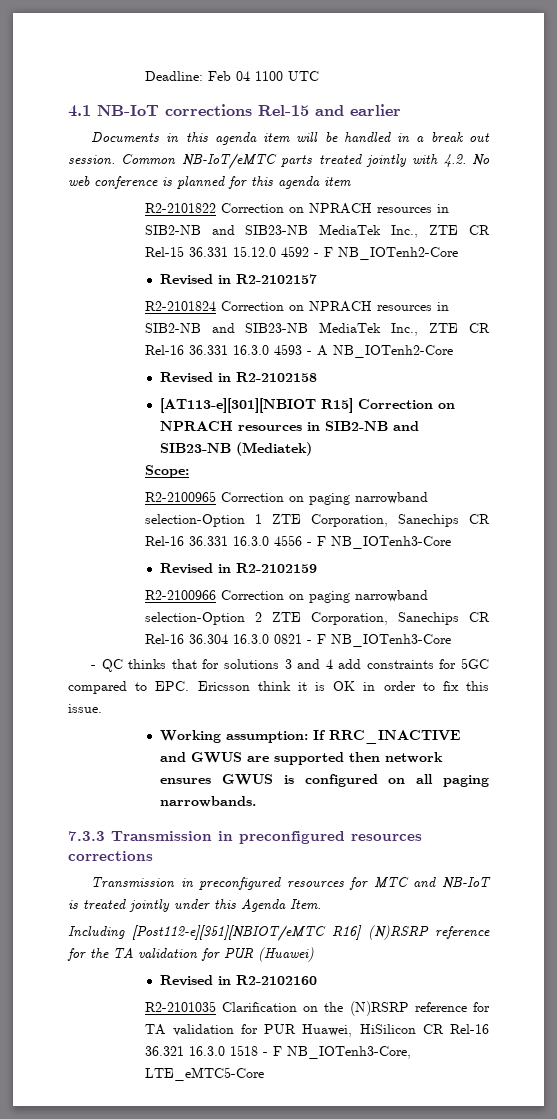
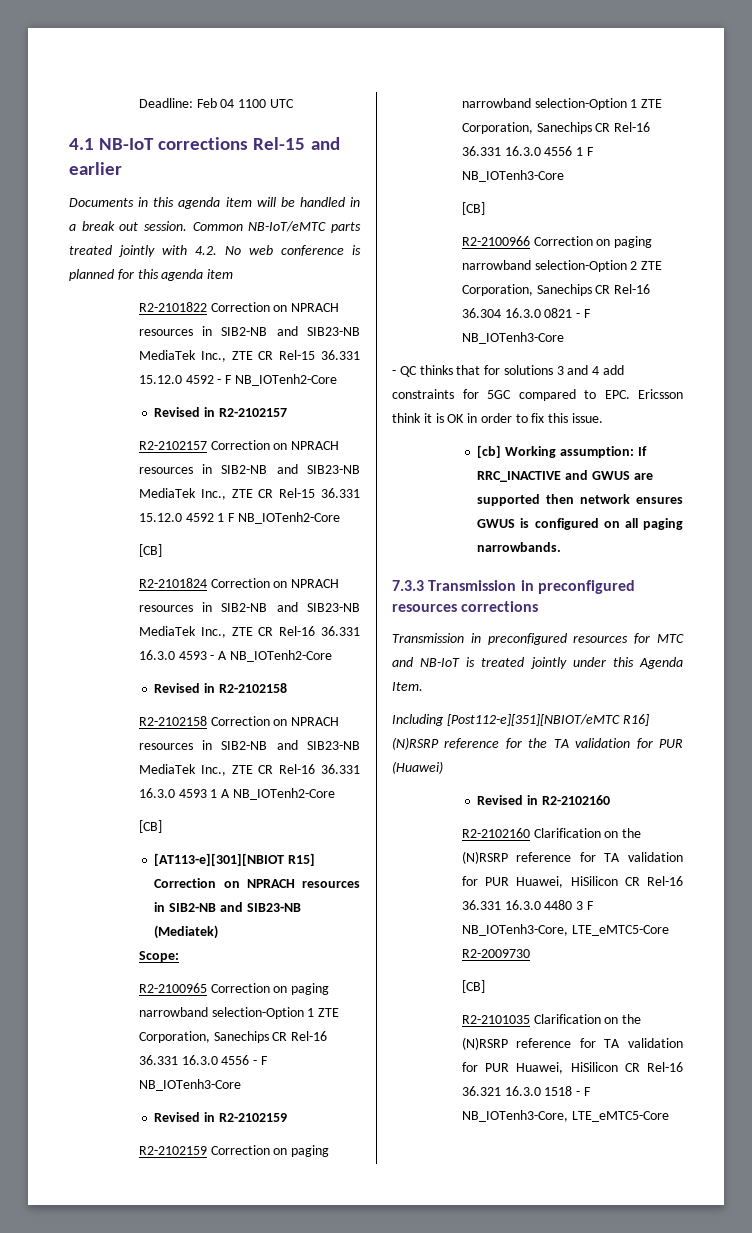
+ R2-2102157 Correction on NPRACH resources in SIB2-NB and SIB23-NB MediaTek Inc., ZTE CR Rel-15 36.331 15.12.0 4592 1 F NB_IOTenh2-Core
+ [CB]
+ R2-2102158 Correction on NPRACH resources in SIB2-NB and SIB23-NB MediaTek Inc., ZTE CR Rel-16 36.331 16.3.0 4593 1 A NB_IOTenh2-Core
+ [CB]
+ R2-2102159 Correction on paging narrowband selection-Option 1 ZTE Corporation, Sanechips CR Rel-16 36.331 16.3.0 4556 1 F NB_IOTenh3-Core
+ [CB]
- Working assumption: If RRC_INACTIVE and GWUS are supported then network ensures GWUS is configured on all paging narrowbands.
+ [cb] Working assumption: If RRC_INACTIVE and GWUS are supported then network ensures GWUS is configured on all paging narrowbands.
+ R2-2102160 Clarification on the (N)RSRP reference for TA validation for PUR Huawei, HiSilicon CR Rel-16 36.331 16.3.0 4480 3 F NB_IOTenh3-Core, LTE_eMTC5-Core R2-2009730
+ [CB]

